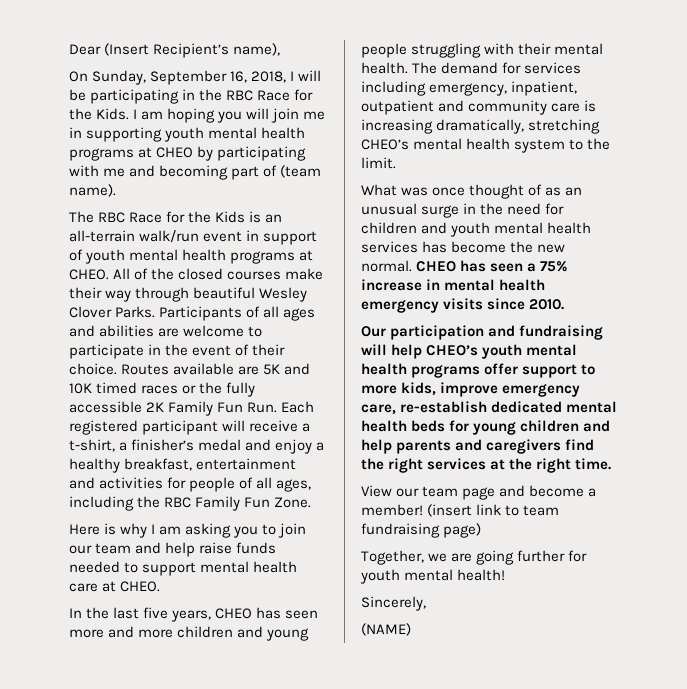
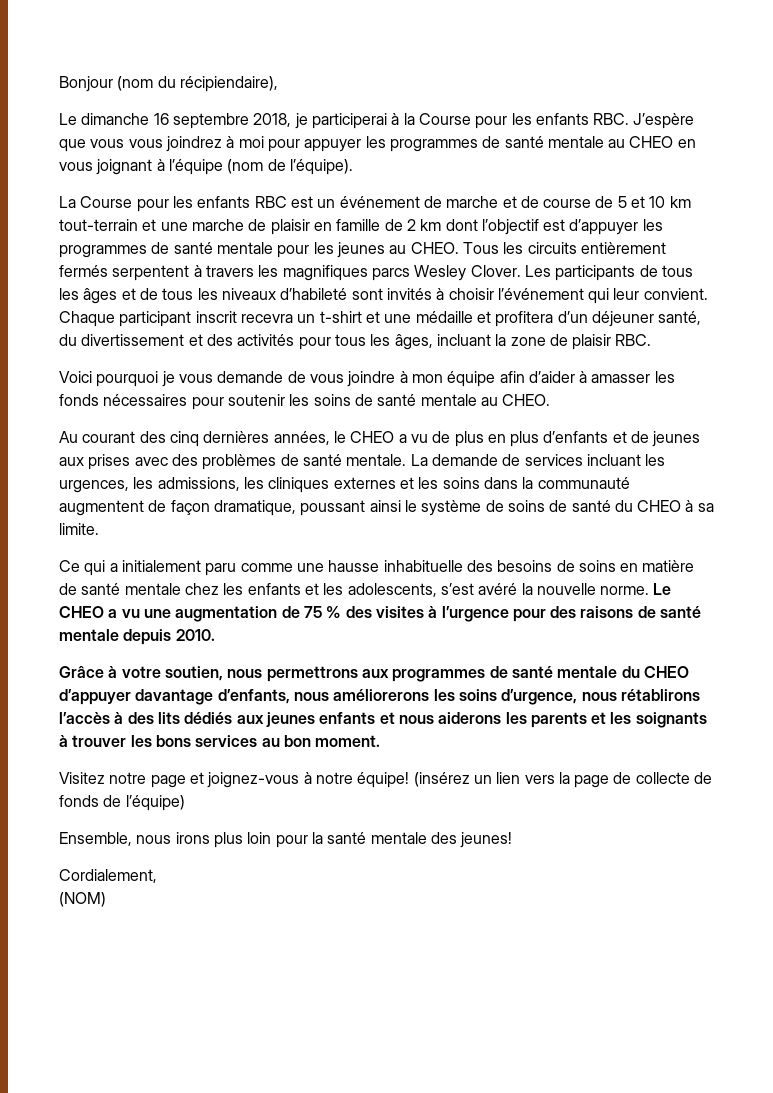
- Dear (Insert Recipient’s name),
- On Sunday, September 16, 2018, I will be participating in the RBC Race for the Kids. I am hoping you will join me in supporting youth mental health programs at CHEO by participating with me and becoming part of (team name).
- The RBC Race for the Kids is an all-terrain walk/run event in support of youth mental health programs at CHEO. All of the closed courses make their way through beautiful Wesley Clover Parks. Participants of all ages and abilities are welcome to participate in the event of their choice. Routes available are 5K and 10K timed races or the fully accessible 2K Family Fun Run. Each registered participant will receive a t-shirt, a finisher’s medal and enjoy a healthy breakfast, entertainment and activities for people of all ages, including the RBC Family Fun Zone.
- Here is why I am asking you to join our team and help raise funds needed to support mental health care at CHEO.
- In the last five years, CHEO has seen more and more children and young people struggling with their mental health. The demand for services including emergency, inpatient, outpatient and community care is increasing dramatically, stretching CHEO’s mental health system to the limit.
- What was once thought of as an unusual surge in the need for children and youth mental health services has become the new normal. CHEO has seen a 75% increase in mental health emergency visits since 2010.
- Our participation and fundraising will help CHEO’s youth mental health programs offer support to more kids, improve emergency care, re-establish dedicated mental health beds for young children and help parents and caregivers find the right services at the right time.
- View our team page and become a member! (insert link to team fundraising page)
- Together, we are going further for youth mental health!
- Sincerely,
- (NAME)
+ Bonjour (nom du récipiendaire),
+ Le dimanche 16 septembre 2018, je participerai à la Course pour les enfants RBC. J’espère que vous vous joindrez à moi pour appuyer les programmes de santé mentale au CHEO en vous joignant à l’équipe (nom de l’équipe).
+ La Course pour les enfants RBC est un événement de marche et de course de 5 et 10 km tout-terrain et une marche de plaisir en famille de 2 km dont l’objectif est d’appuyer les programmes de santé mentale pour les jeunes au CHEO. Tous les circuits entièrement fermés serpentent à travers les magnifiques parcs Wesley Clover. Les participants de tous les âges et de tous les niveaux d’habileté sont invités à choisir l’événement qui leur convient. Chaque participant inscrit recevra un t-shirt et une médaille et profitera d’un déjeuner santé, du divertissement et des activités pour tous les âges, incluant la zone de plaisir RBC.
+ Voici pourquoi je vous demande de vous joindre à mon équipe afin d’aider à amasser les fonds nécessaires pour soutenir les soins de santé mentale au CHEO.
+ Au courant des cinq dernières années, le CHEO a vu de plus en plus d’enfants et de jeunes aux prises avec des problèmes de santé mentale. La demande de services incluant les urgences, les admissions, les cliniques externes et les soins dans la communauté augmentent de façon dramatique, poussant ainsi le système de soins de santé du CHEO à sa limite.
+ Ce qui a initialement paru comme une hausse inhabituelle des besoins de soins en matière de santé mentale chez les enfants et les adolescents, s’est avéré la nouvelle norme. Le CHEO a vu une augmentation de 75 % des visites à l’urgence pour des raisons de santé mentale depuis 2010.
+ Grâce à votre soutien, nous permettrons aux programmes de santé mentale du CHEO d’appuyer davantage d’enfants, nous améliorerons les soins d’urgence, nous rétablirons l’accès à des lits dédiés aux jeunes enfants et nous aiderons les parents et les soignants à trouver les bons services au bon moment.
+ Visitez notre page et joignez-vous à notre équipe! (insérez un lien vers la page de collecte de fonds de l’équipe)
+ Ensemble, nous irons plus loin pour la santé mentale des jeunes!
+ Cordialement,
+ (NOM)

